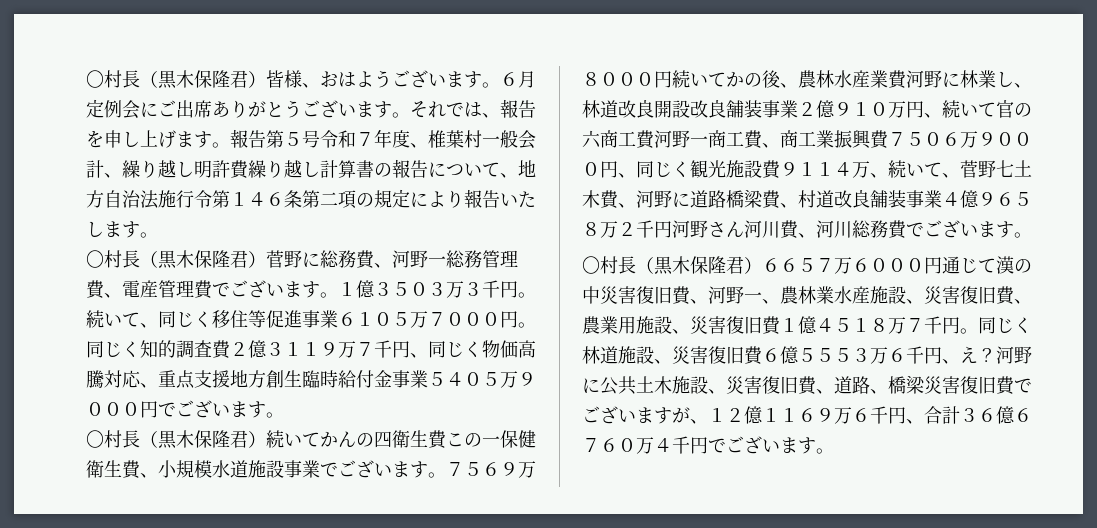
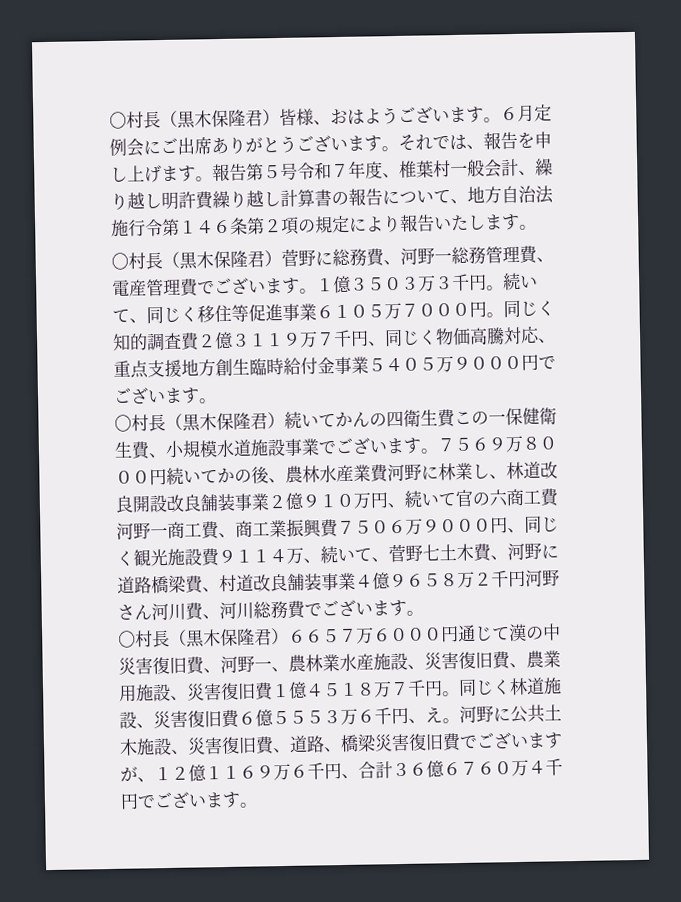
- 報告第５号令和７年度、椎葉村一般会計、繰り越し明許費繰り越し計算書の報告について、地方自治法施行令第１４６条第二項の規定により報告いたします。
+ 報告第５号令和７年度、椎葉村一般会計、繰り越し明許費繰り越し計算書の報告について、地方自治法施行令第１４６条第２項の規定により報告いたします。
- 同じく林道施設、災害復旧費６億５５５３万６千円、え？
+ 同じく林道施設、災害復旧費６億５５５３万６千円、え。

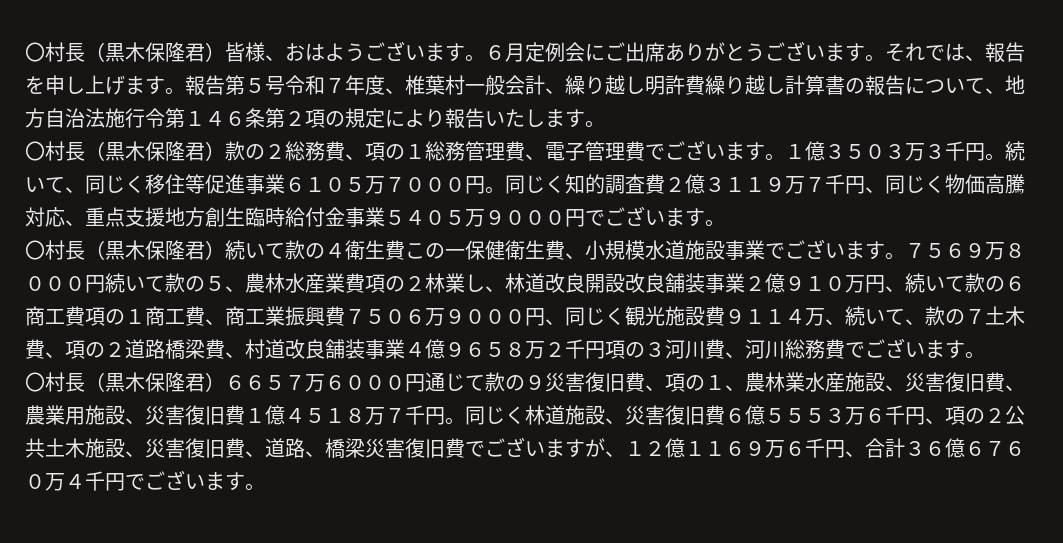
- 〇村長（黒木保隆君）菅野に総務費、河野一総務管理費、電産管理費でございます。
+ 〇村長（黒木保隆君）款の２総務費、項の１総務管理費、電子管理費でございます。
- 〇村長（黒木保隆君）続いてかんの四衛生費この一保健衛生費、小規模水道施設事業でございます。
+ 〇村長（黒木保隆君）続いて款の４衛生費この一保健衛生費、小規模水道施設事業でございます。
- ７５６９万８０００円続いてかの後、農林水産業費河野に林業し、林道改良開設改良舗装事業２億９１０万円、続いて官の六商工費河野一商工費、商工業振興費７５０６万９０００円、同じく観光施設費９１１４万、続いて、菅野七土木費、河野に道路橋梁費、村道改良舗装事業４億９６５８万２千円河野さん河川費、河川総務費でございます。
+ ７５６９万８０００円続いて款の５、農林水産業費項の２林業し、林道改良開設改良舗装事業２億９１０万円、続いて款の６商工費項の１商工費、商工業振興費７５０６万９０００円、同じく観光施設費９１１４万、続いて、款の７土木費、項の２道路橋梁費、村道改良舗装事業４億９６５８万２千円項の３河川費、河川総務費でございます。
- 〇村長（黒木保隆君）６６５７万６０００円通じて漢の中災害復旧費、河野一、農林業水産施設、災害復旧費、農業用施設、災害復旧費１億４５１８万７千円。
+ 〇村長（黒木保隆君）６６５７万６０００円通じて款の９災害復旧費、項の１、農林業水産施設、災害復旧費、農業用施設、災害復旧費１億４５１８万７千円。
- 同じく林道施設、災害復旧費６億５５５３万６千円、え。河野に公共土木施設、災害復旧費、道路、橋梁災害復旧費でございますが、１２億１１６９万６千円、合計３６億６７６０万４千円でございます。
+ 同じく林道施設、災害復旧費６億５５５３万６千円、項の２公共土木施設、災害復旧費、道路、橋梁災害復旧費でございますが、１２億１１６９万６千円、合計３６億６７６０万４千円でございます。

